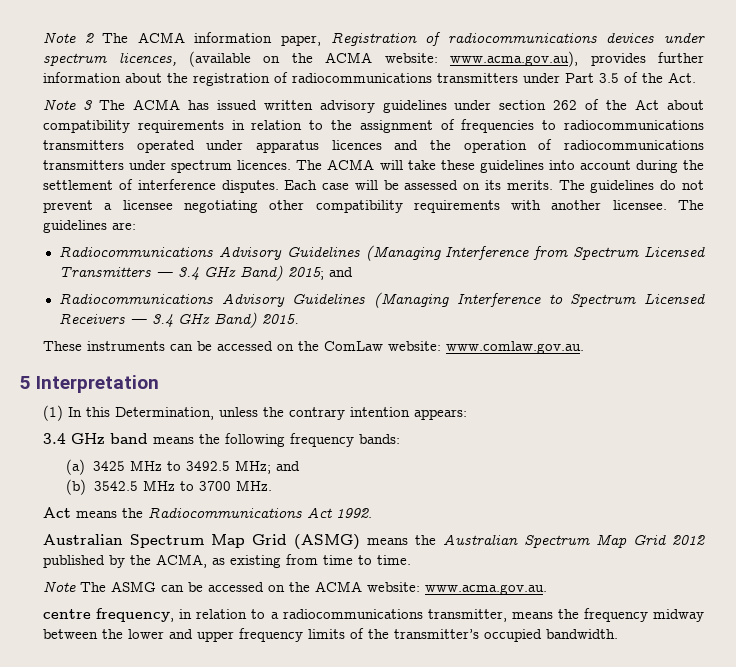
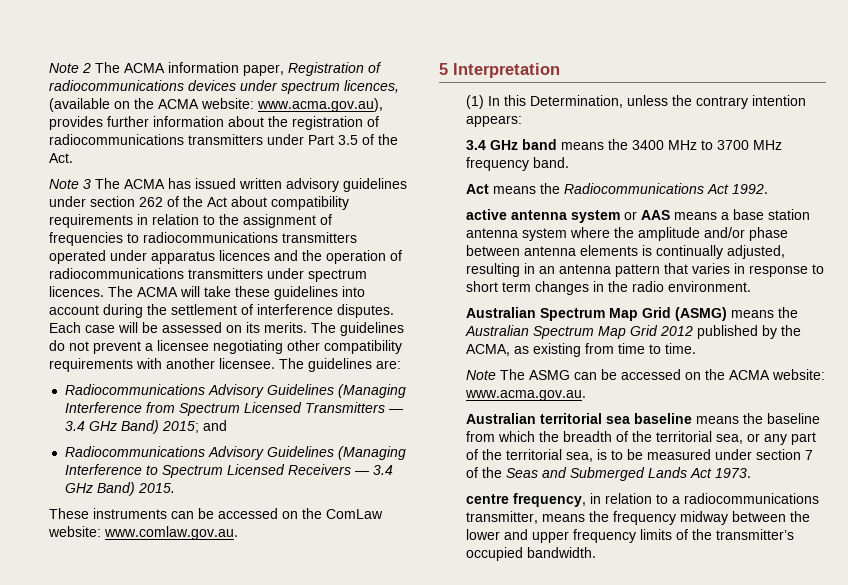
- 3.4 GHz band means the following frequency bands:
- (a) 3425 MHz to 3492.5 MHz; and
- (b) 3542.5 MHz to 3700 MHz.
+ 3.4 GHz band means the 3400 MHz to 3700 MHz frequency band.
+ active antenna system or AAS means a base station antenna system where the amplitude and/or phase between antenna elements is continually adjusted, resulting in an antenna pattern that varies in response to short term changes in the radio environment.
+ Australian territorial sea baseline means the baseline from which the breadth of the territorial sea, or any part of the territorial sea, is to be measured under section 7 of the Seas and Submerged Lands Act 1973.

